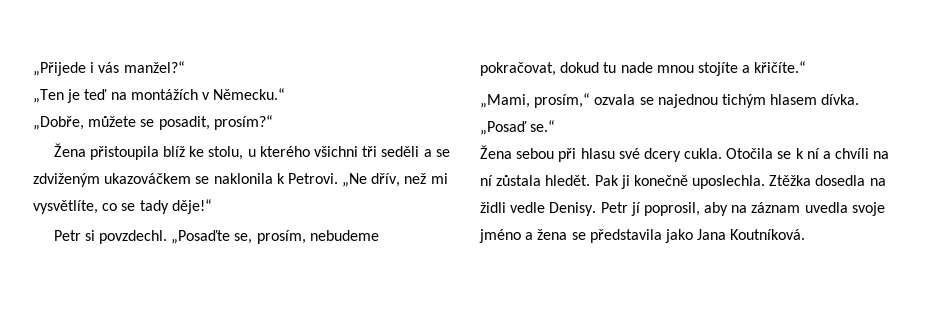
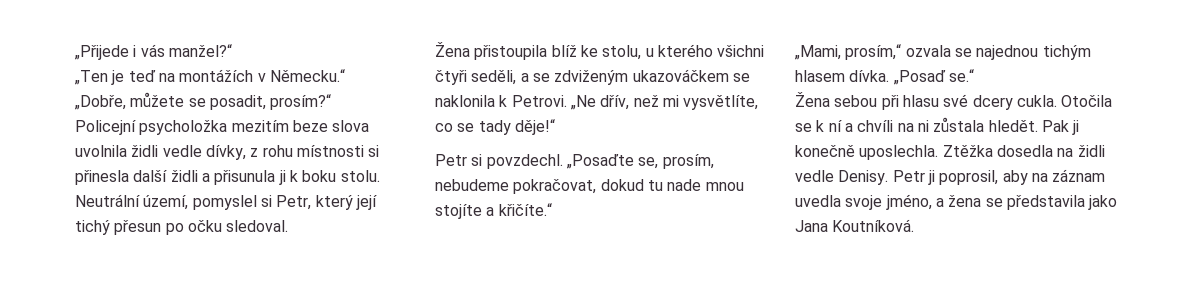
+ Policejní psycholožka mezitím beze slova uvolnila židli vedle dívky, z rohu místnosti si přinesla další židli a přisunula ji k boku stolu. Neutrální území, pomyslel si Petr, který její tichý přesun po očku sledoval.
- Žena přistoupila blíž ke stolu, u kterého všichni tři seděli a se zdviženým ukazováčkem se naklonila k Petrovi.
+ Žena přistoupila blíž ke stolu, u kterého všichni čtyři seděli, a se zdviženým ukazováčkem se naklonila k Petrovi.
- Otočila se k ní a chvíli na ní zůstala hledět.
+ Otočila se k ní a chvíli na ni zůstala hledět.
- Petr jí poprosil, aby na záznam uvedla svoje jméno a žena se představila jako Jana Koutníková.
+ Petr ji poprosil, aby na záznam uvedla svoje jméno, a žena se představila jako Jana Koutníková.

